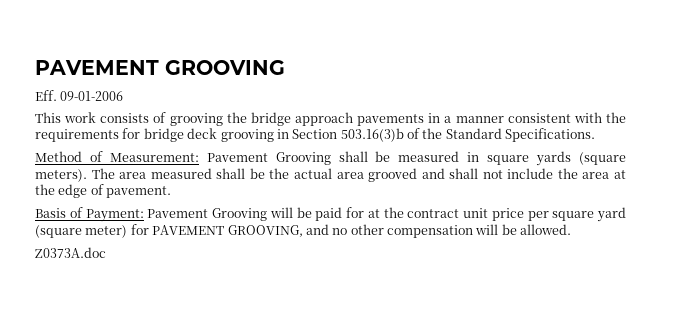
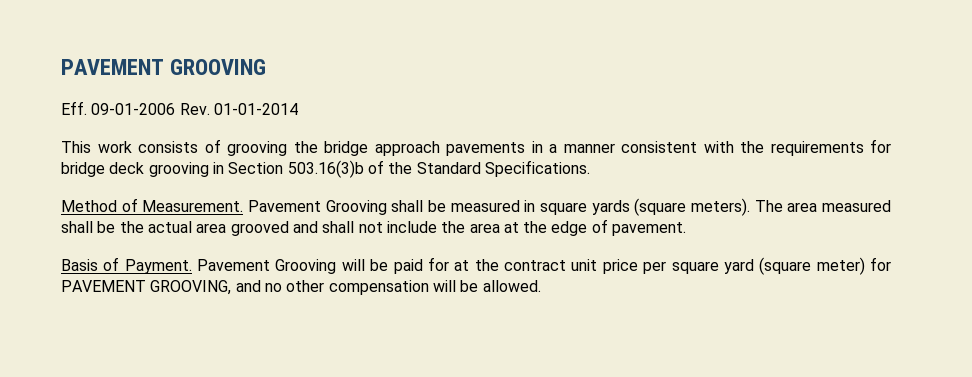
- Eff. 09-01-2006
+ Eff. 09-01-2006 Rev. 01-01-2014
- Method of Measurement: Pavement Grooving shall be measured in square yards (square meters).
+ Method of Measurement. Pavement Grooving shall be measured in square yards (square meters).
- Basis of Payment: Pavement Grooving will be paid for at the contract unit price per square yard (square meter) for PAVEMENT GROOVING, and no other compensation will be allowed.
+ Basis of Payment. Pavement Grooving will be paid for at the contract unit price per square yard (square meter) for PAVEMENT GROOVING, and no other compensation will be allowed.
- Z0373A.doc

